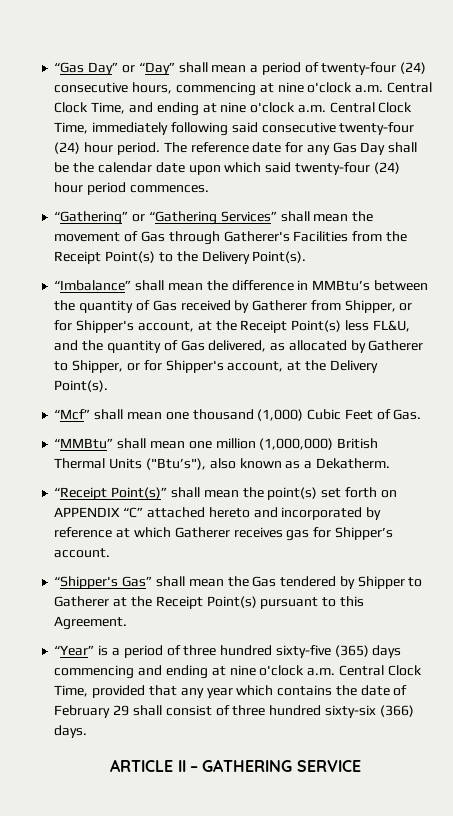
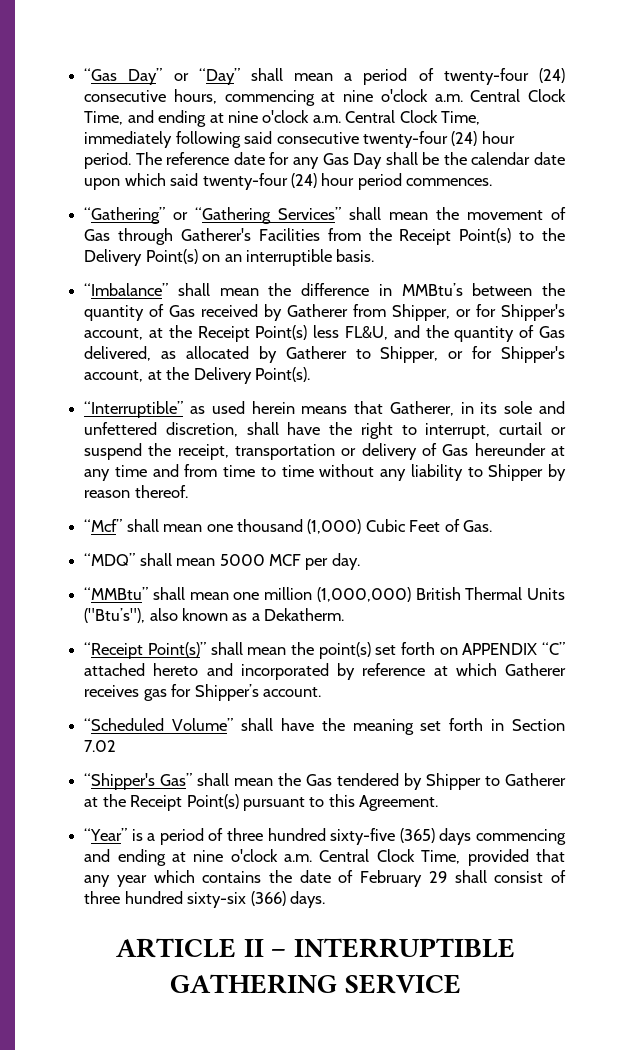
- “Gathering” or “Gathering Services” shall mean the movement of Gas through Gatherer's Facilities from the Receipt Point(s) to the Delivery Point(s).
+ “Gathering” or “Gathering Services” shall mean the movement of Gas through Gatherer's Facilities from the Receipt Point(s) to the Delivery Point(s) on an interruptible basis.
+ “Interruptible” as used herein means that Gatherer, in its sole and unfettered discretion, shall have the right to interrupt, curtail or suspend the receipt, transportation or delivery of Gas hereunder at any time and from time to time without any liability to Shipper by reason thereof.
+ “MDQ” shall mean 5000 MCF per day.
+ “Scheduled Volume” shall have the meaning set forth in Section 7.02
- ARTICLE II – GATHERING SERVICE
+ ARTICLE II – INTERRUPTIBLE GATHERING SERVICE

